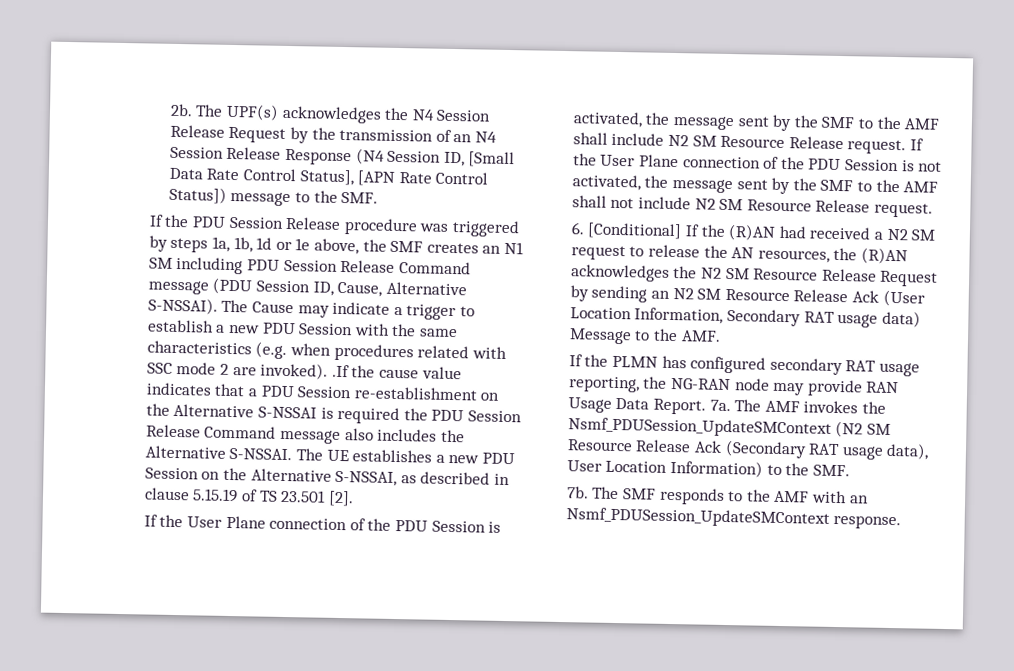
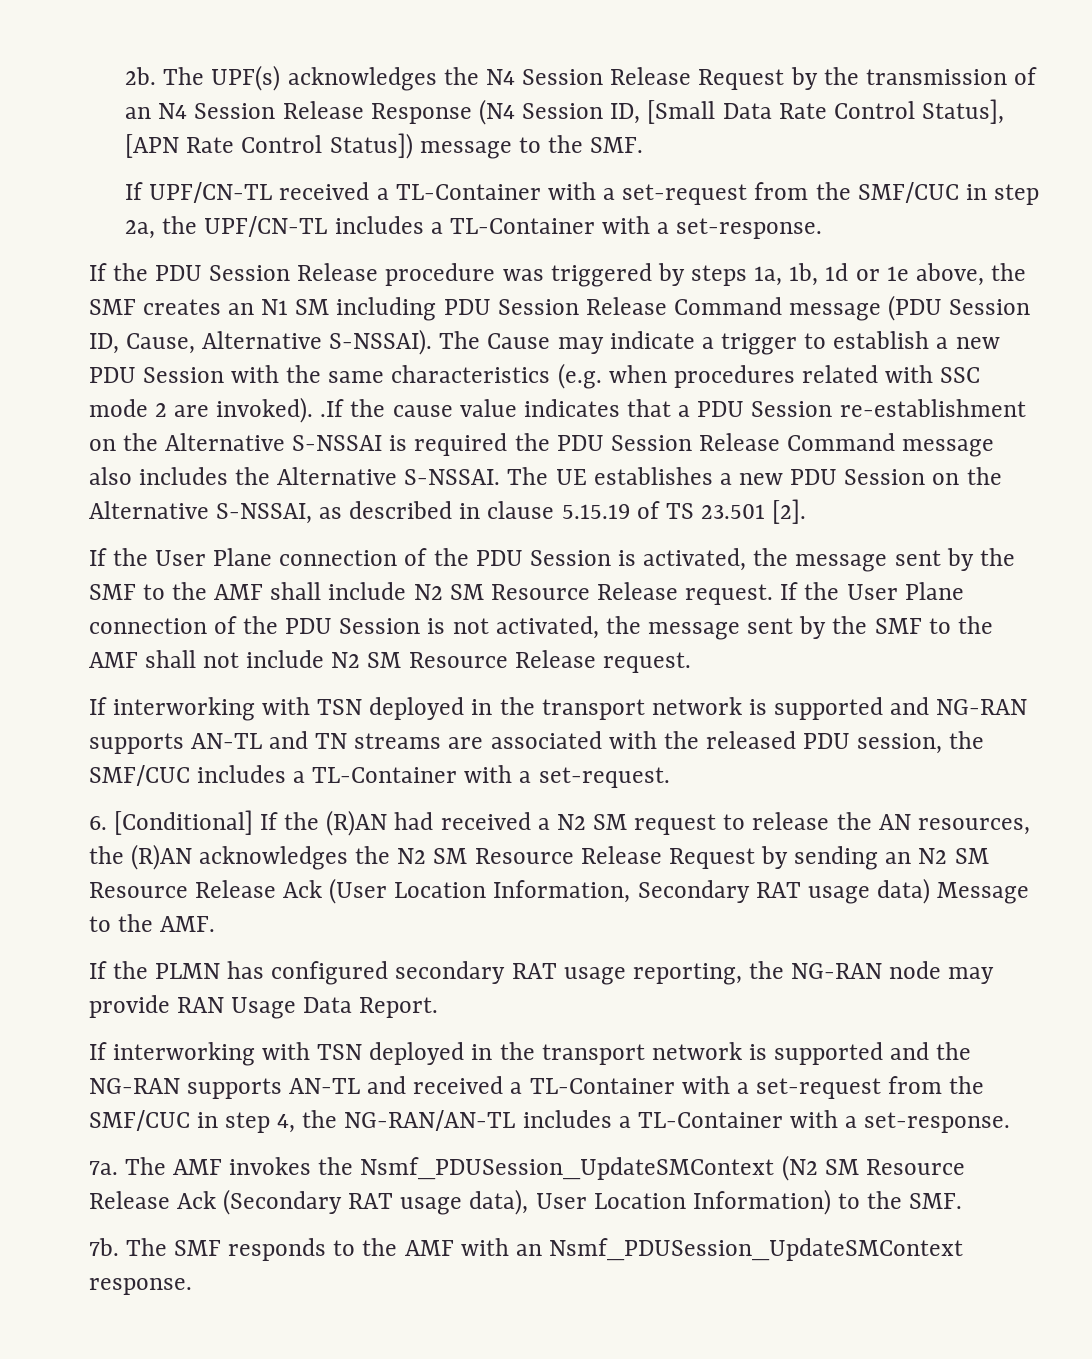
+ If UPF/CN-TL received a TL-Container with a set-request from the SMF/CUC in step 2a, the UPF/CN-TL includes a TL-Container with a set-response.
+ If interworking with TSN deployed in the transport network is supported and NG-RAN supports AN-TL and TN streams are associated with the released PDU session, the SMF/CUC includes a TL-Container with a set-request.
- If the PLMN has configured secondary RAT usage reporting, the NG-RAN node may provide RAN Usage Data Report. 7a.
+ If the PLMN has configured secondary RAT usage reporting, the NG-RAN node may provide RAN Usage Data Report.
+ If interworking with TSN deployed in the transport network is supported and the NG-RAN supports AN-TL and received a TL-Container with a set-request from the SMF/CUC in step 4, the NG-RAN/AN-TL includes a TL-Container with a set-response.
+ 7a.

